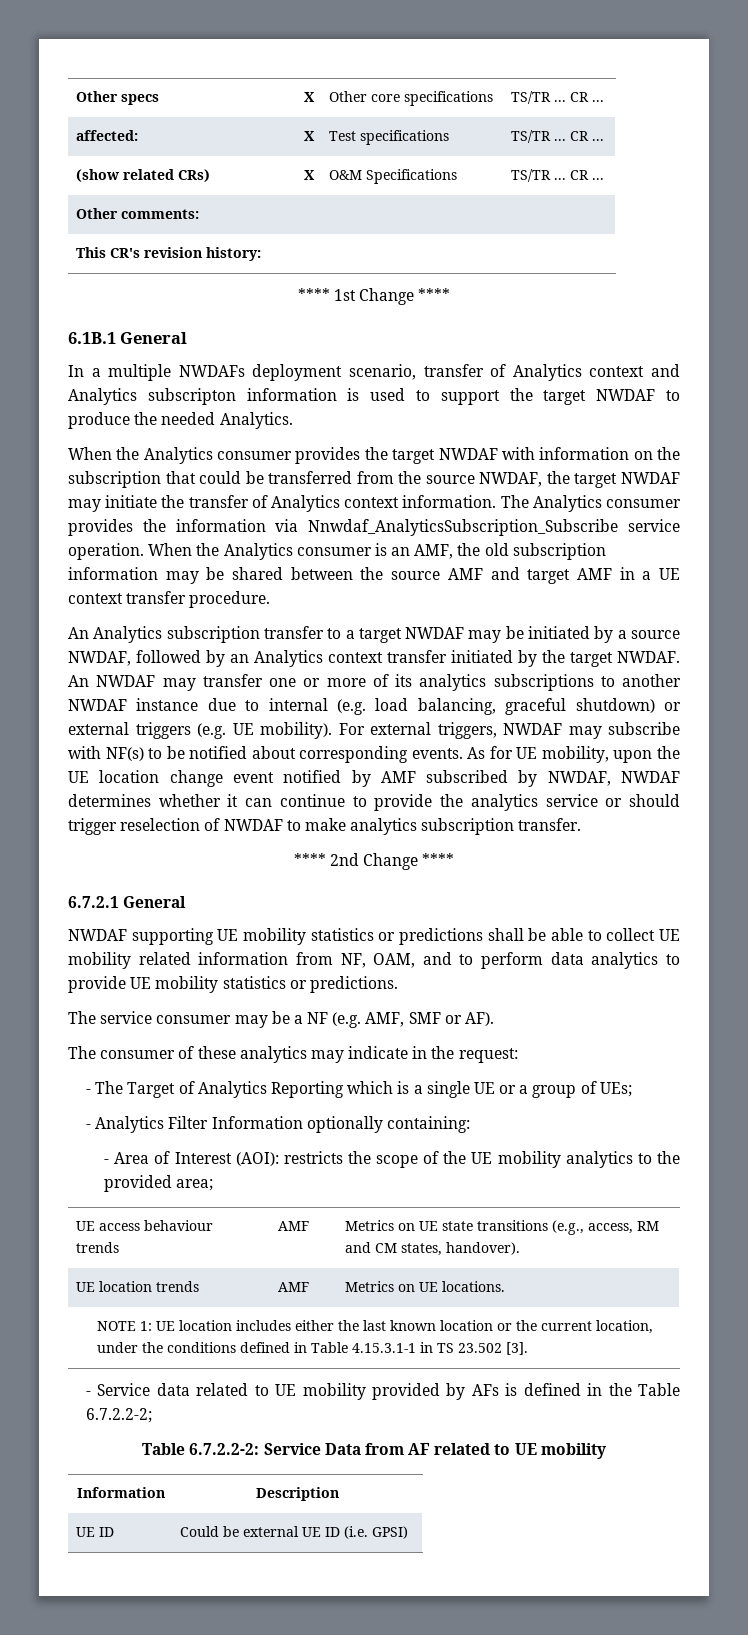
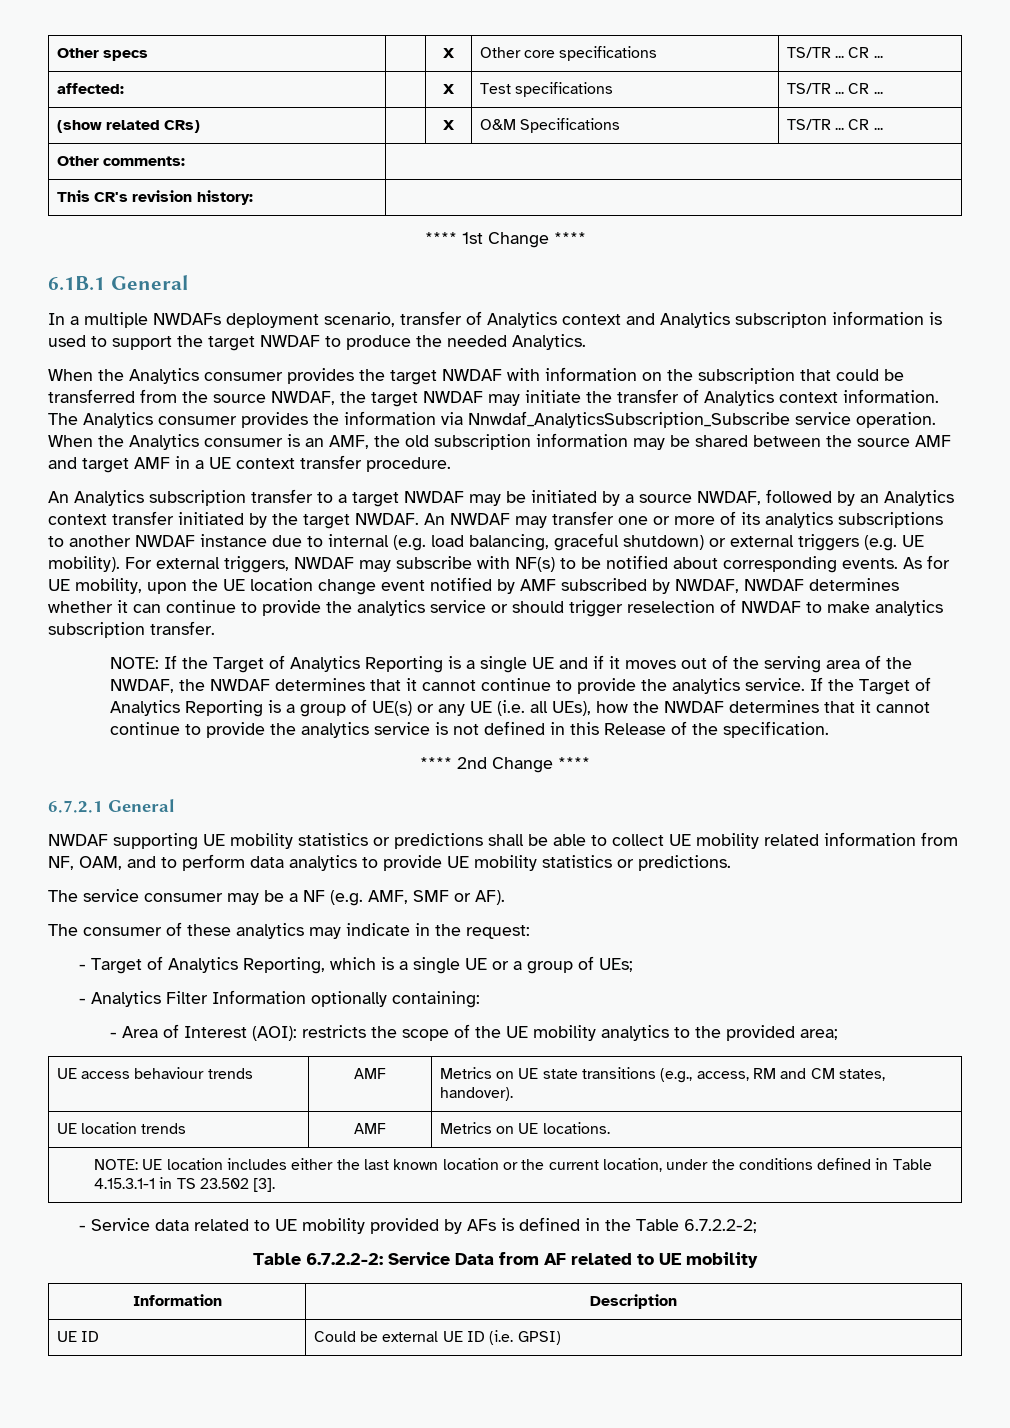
+ NOTE: If the Target of Analytics Reporting is a single UE and if it moves out of the serving area of the NWDAF, the NWDAF determines that it cannot continue to provide the analytics service. If the Target of Analytics Reporting is a group of UE(s) or any UE (i.e. all UEs), how the NWDAF determines that it cannot continue to provide the analytics service is not defined in this Release of the specification.
- - The Target of Analytics Reporting which is a single UE or a group of UEs;
+ - Target of Analytics Reporting, which is a single UE or a group of UEs;
- NOTE 1: UE location includes either the last known location or the current location, under the conditions defined in Table 4.15.3.1-1 in TS 23.502 [3].
+ NOTE: UE location includes either the last known location or the current location, under the conditions defined in Table 4.15.3.1-1 in TS 23.502 [3].

